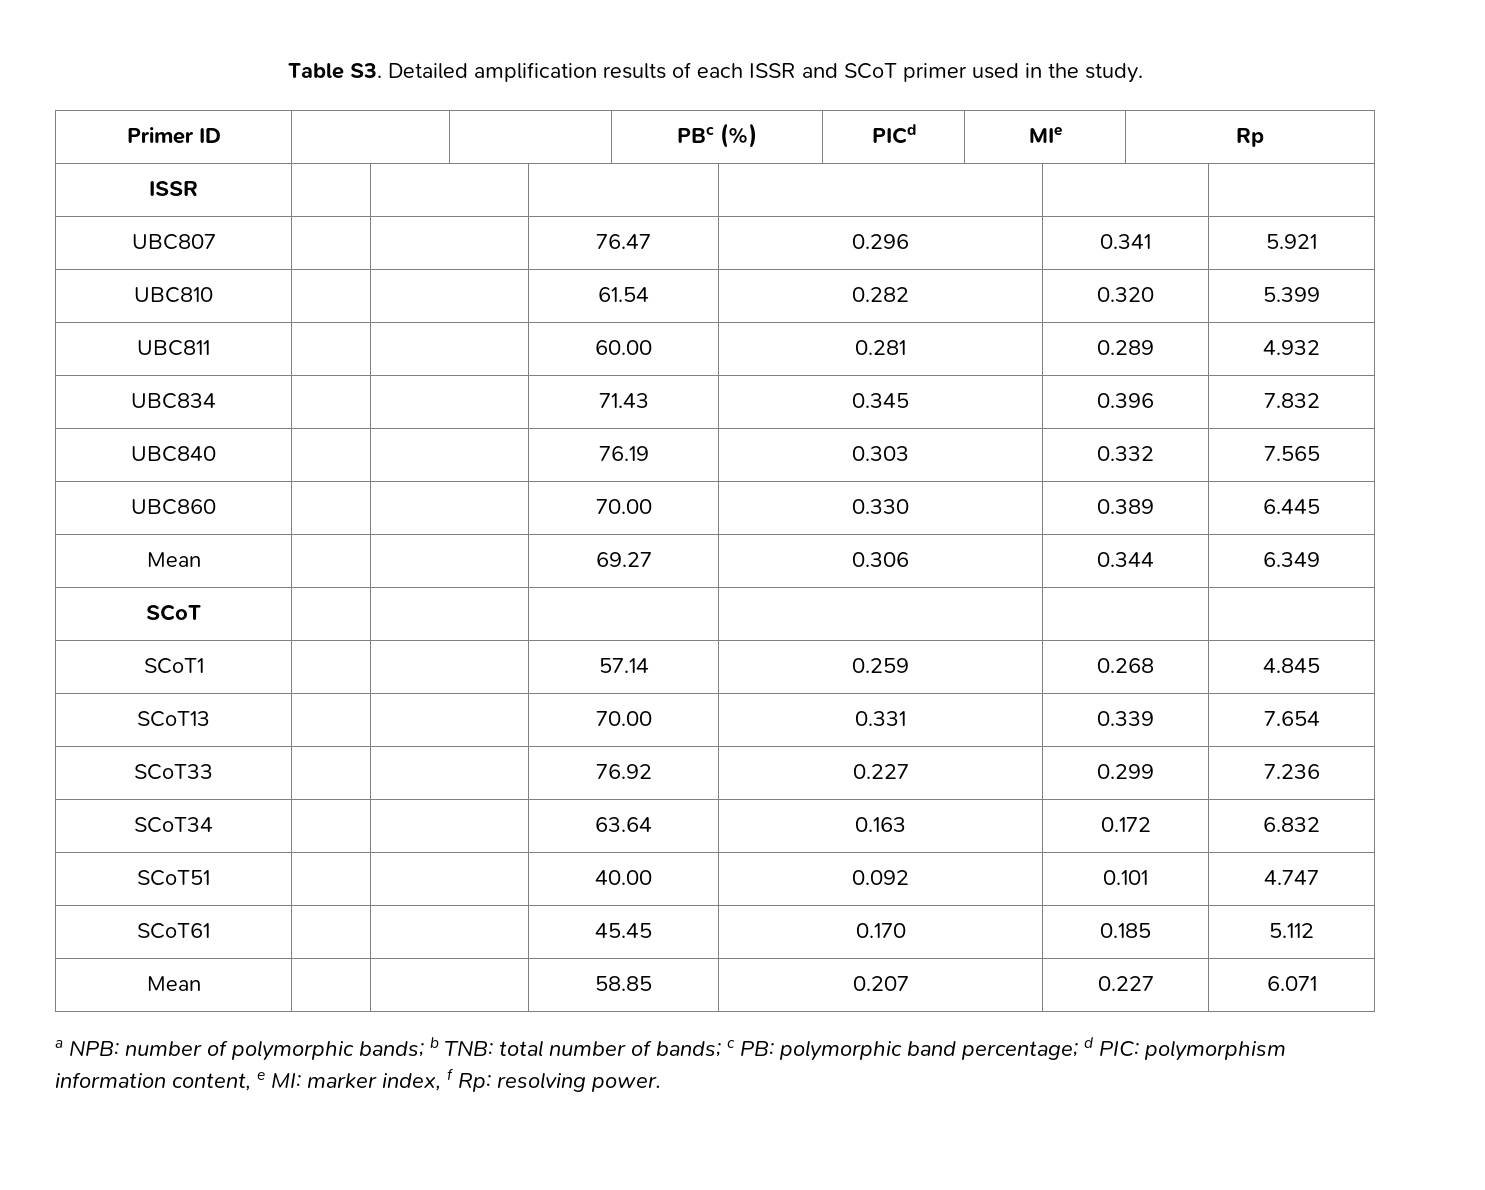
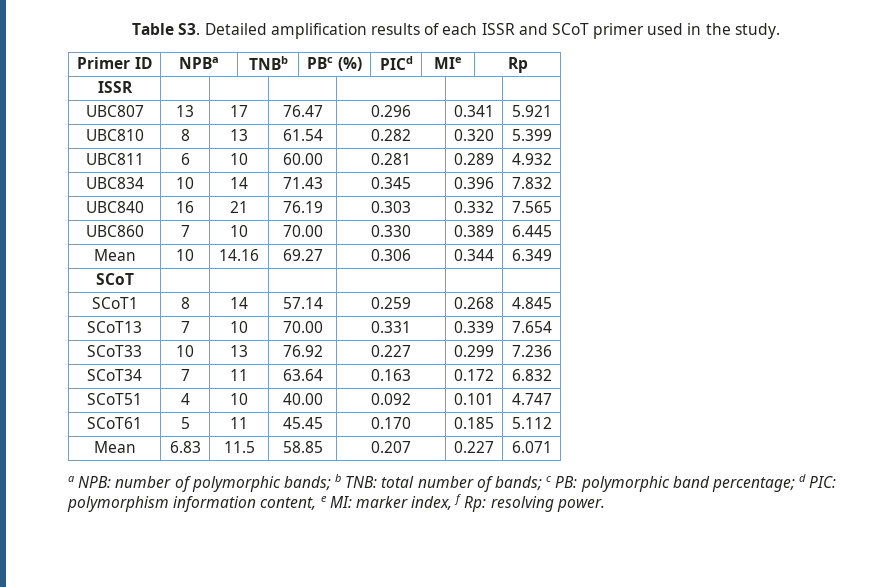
- Primer ID | | | PBc (%) | PICd | MIe | Rp
+ Primer ID | NPBa | TNBb | PBc (%) | PICd | MIe | Rp
- UBC807 | | | 76.47 | 0.296 | 0.341 | 5.921
+ UBC807 | 13 | 17 | 76.47 | 0.296 | 0.341 | 5.921
- UBC810 | | | 61.54 | 0.282 | 0.320 | 5.399
+ UBC810 | 8 | 13 | 61.54 | 0.282 | 0.320 | 5.399
- UBC811 | | | 60.00 | 0.281 | 0.289 | 4.932
+ UBC811 | 6 | 10 | 60.00 | 0.281 | 0.289 | 4.932
- UBC834 | | | 71.43 | 0.345 | 0.396 | 7.832
+ UBC834 | 10 | 14 | 71.43 | 0.345 | 0.396 | 7.832
- UBC840 | | | 76.19 | 0.303 | 0.332 | 7.565
+ UBC840 | 16 | 21 | 76.19 | 0.303 | 0.332 | 7.565
- UBC860 | | | 70.00 | 0.330 | 0.389 | 6.445
+ UBC860 | 7 | 10 | 70.00 | 0.330 | 0.389 | 6.445
- Mean | | | 69.27 | 0.306 | 0.344 | 6.349
+ Mean | 10 | 14.16 | 69.27 | 0.306 | 0.344 | 6.349
- SCoT1 | | | 57.14 | 0.259 | 0.268 | 4.845
+ SCoT1 | 8 | 14 | 57.14 | 0.259 | 0.268 | 4.845
- SCoT13 | | | 70.00 | 0.331 | 0.339 | 7.654
+ SCoT13 | 7 | 10 | 70.00 | 0.331 | 0.339 | 7.654
- SCoT33 | | | 76.92 | 0.227 | 0.299 | 7.236
+ SCoT33 | 10 | 13 | 76.92 | 0.227 | 0.299 | 7.236
- SCoT34 | | | 63.64 | 0.163 | 0.172 | 6.832
+ SCoT34 | 7 | 11 | 63.64 | 0.163 | 0.172 | 6.832
- SCoT51 | | | 40.00 | 0.092 | 0.101 | 4.747
+ SCoT51 | 4 | 10 | 40.00 | 0.092 | 0.101 | 4.747
- SCoT61 | | | 45.45 | 0.170 | 0.185 | 5.112
+ SCoT61 | 5 | 11 | 45.45 | 0.170 | 0.185 | 5.112
- Mean | | | 58.85 | 0.207 | 0.227 | 6.071
+ Mean | 6.83 | 11.5 | 58.85 | 0.207 | 0.227 | 6.071

